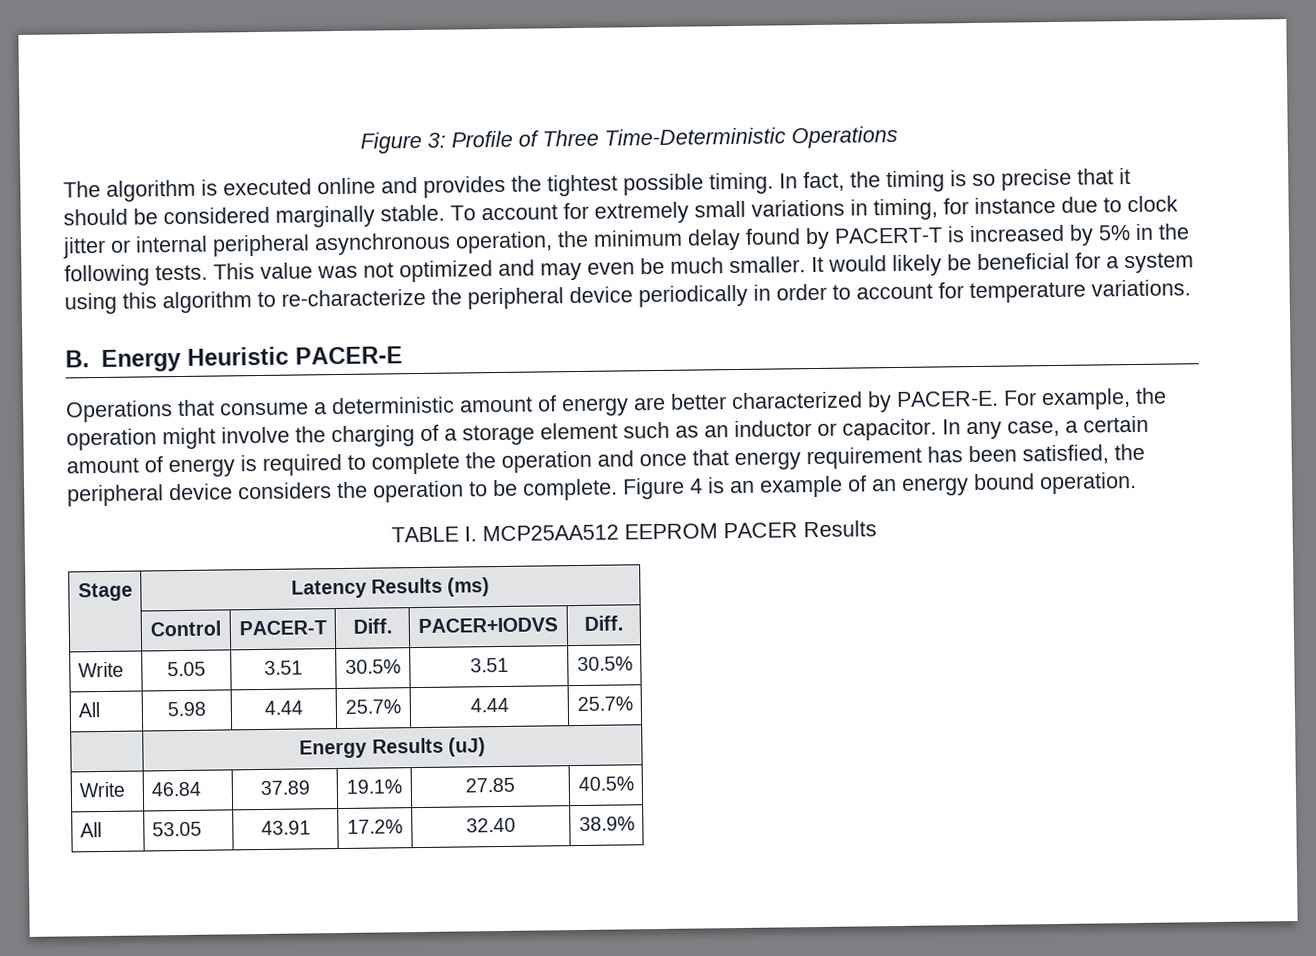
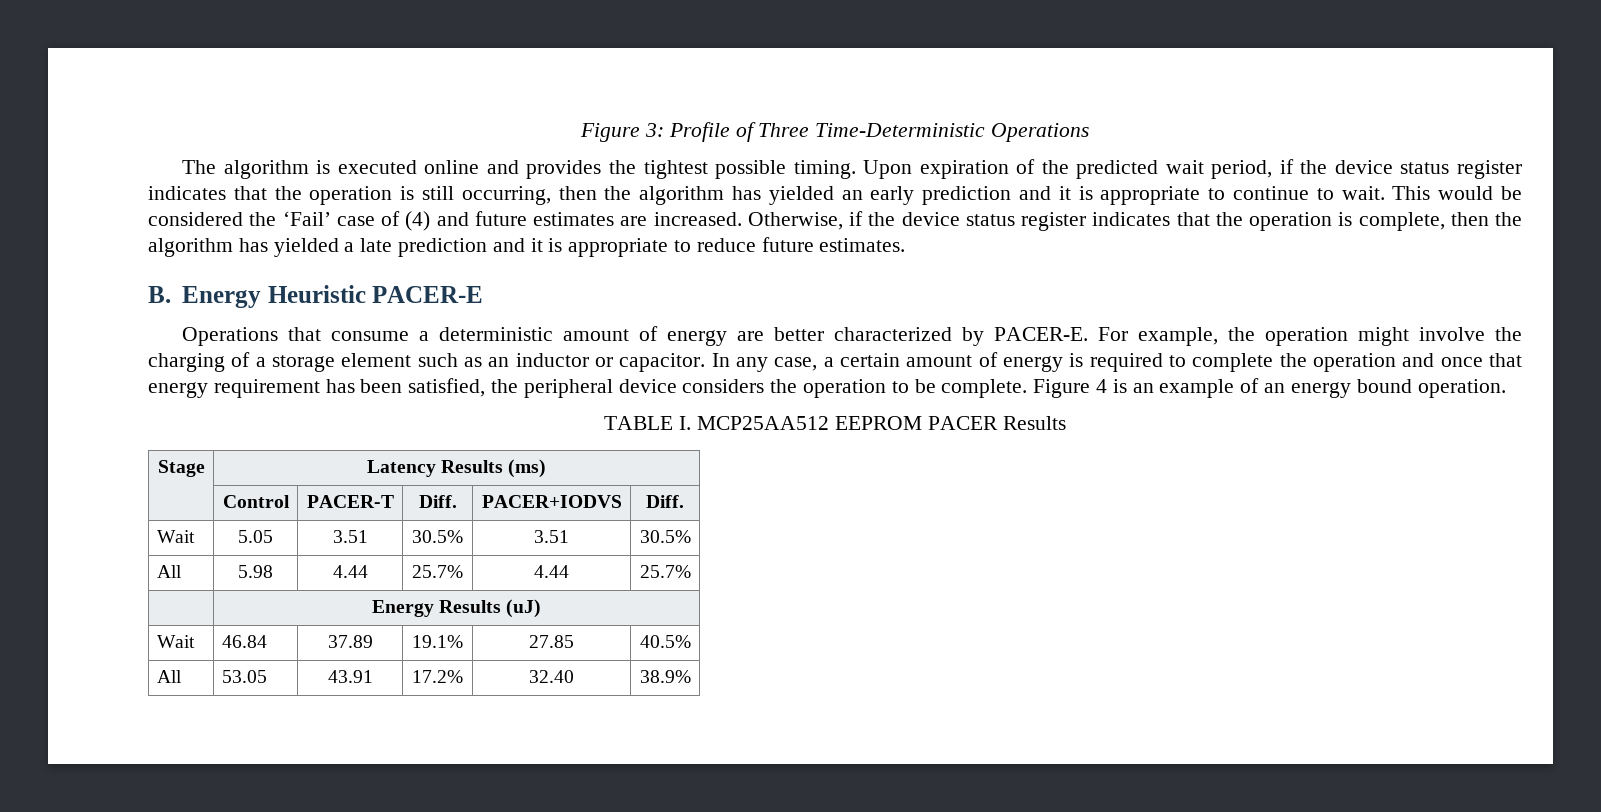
- In fact, the timing is so precise that it should be considered marginally stable. To account for extremely small variations in timing, for instance due to clock jitter or internal peripheral asynchronous operation, the minimum delay found by PACERT-T is increased by 5% in the following tests. This value was not optimized and may even be much smaller. It would likely be beneficial for a system using this algorithm to re-characterize the peripheral device periodically in order to account for temperature variations.
+ Upon expiration of the predicted wait period, if the device status register indicates that the operation is still occurring, then the algorithm has yielded an early prediction and it is appropriate to continue to wait. This would be considered the ‘Fail’ case of (4) and future estimates are increased. Otherwise, if the device status register indicates that the operation is complete, then the algorithm has yielded a late prediction and it is appropriate to reduce future estimates.
- Write | 5.05 | 3.51 | 30.5% | 3.51 | 30.5%
+ Wait | 5.05 | 3.51 | 30.5% | 3.51 | 30.5%
- Write | 46.84 | 37.89 | 19.1% | 27.85 | 40.5%
+ Wait | 46.84 | 37.89 | 19.1% | 27.85 | 40.5%

